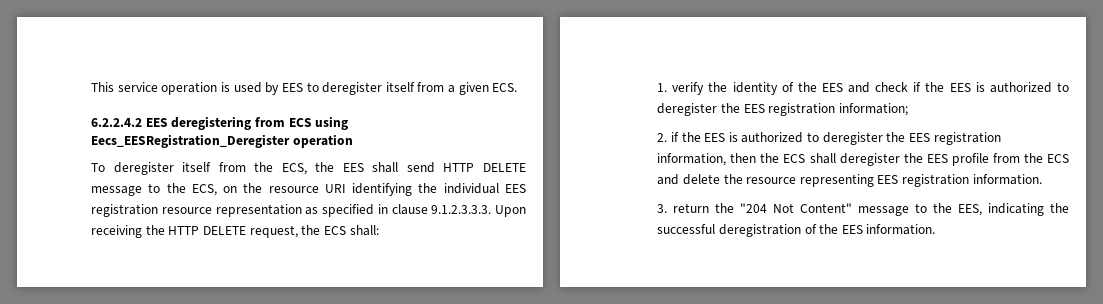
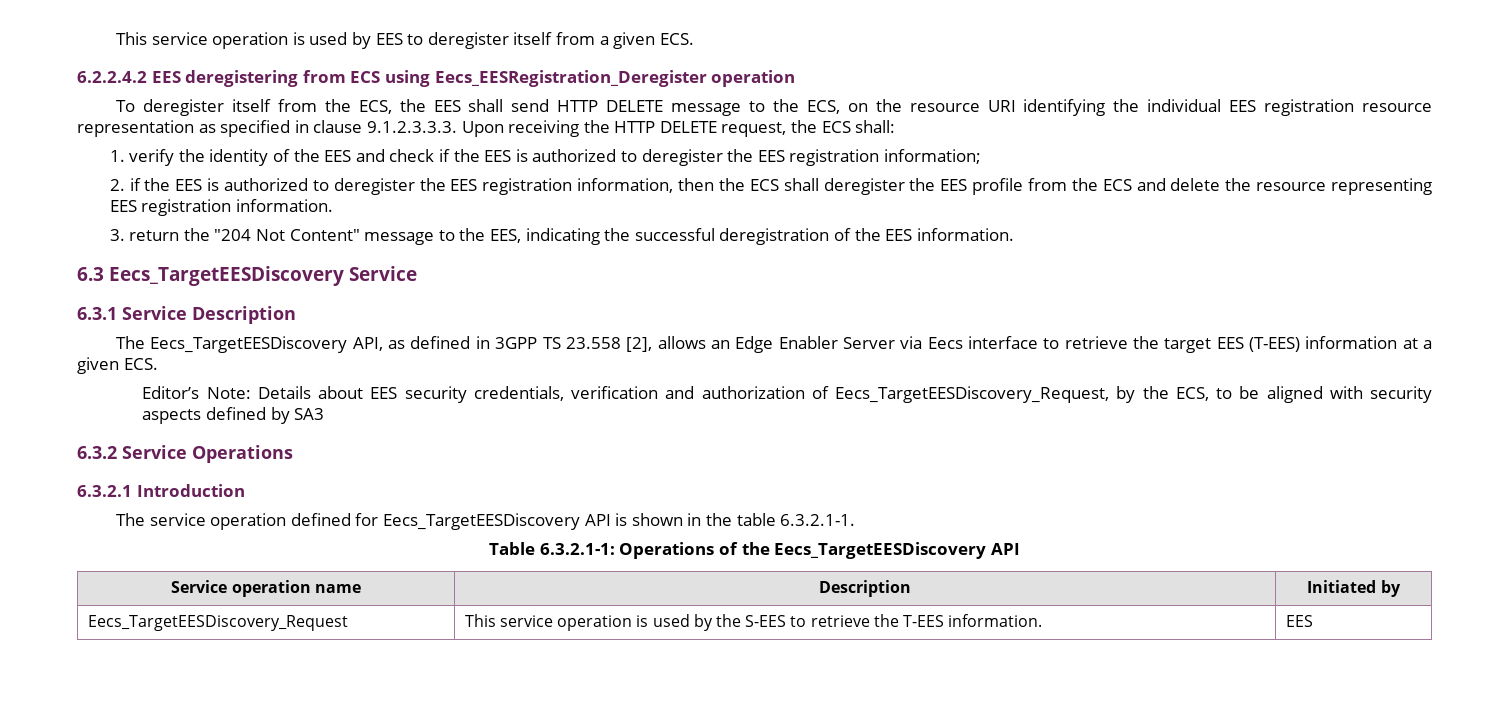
+ 6.3 Eecs_TargetEESDiscovery Service
+ 6.3.1 Service Description
+ The Eecs_TargetEESDiscovery API, as defined in 3GPP TS 23.558 [2], allows an Edge Enabler Server via Eecs interface to retrieve the target EES (T-EES) information at a given ECS.
+ Editor’s Note: Details about EES security credentials, verification and authorization of Eecs_TargetEESDiscovery_Request, by the ECS, to be aligned with security aspects defined by SA3
+ 6.3.2 Service Operations
+ 6.3.2.1 Introduction
+ The service operation defined for Eecs_TargetEESDiscovery API is shown in the table 6.3.2.1-1.
+ Table 6.3.2.1-1: Operations of the Eecs_TargetEESDiscovery API
+ Service operation name | Description | Initiated by
+ Eecs_TargetEESDiscovery_Request | This service operation is used by the S-EES to retrieve the T-EES information. | EES

